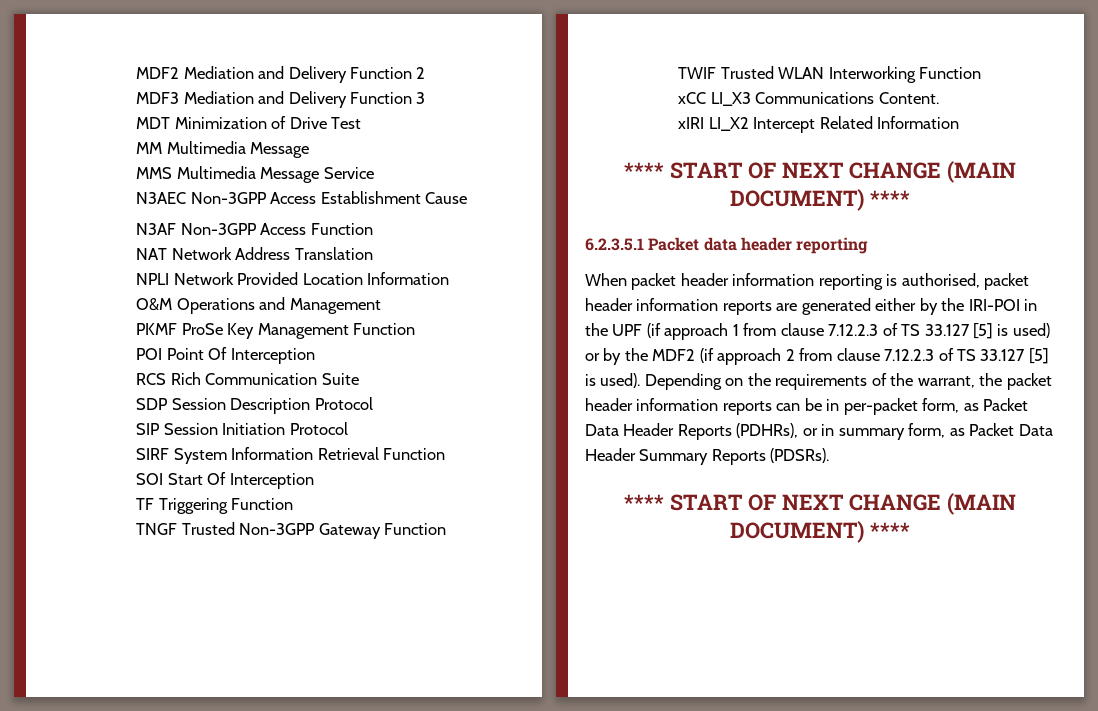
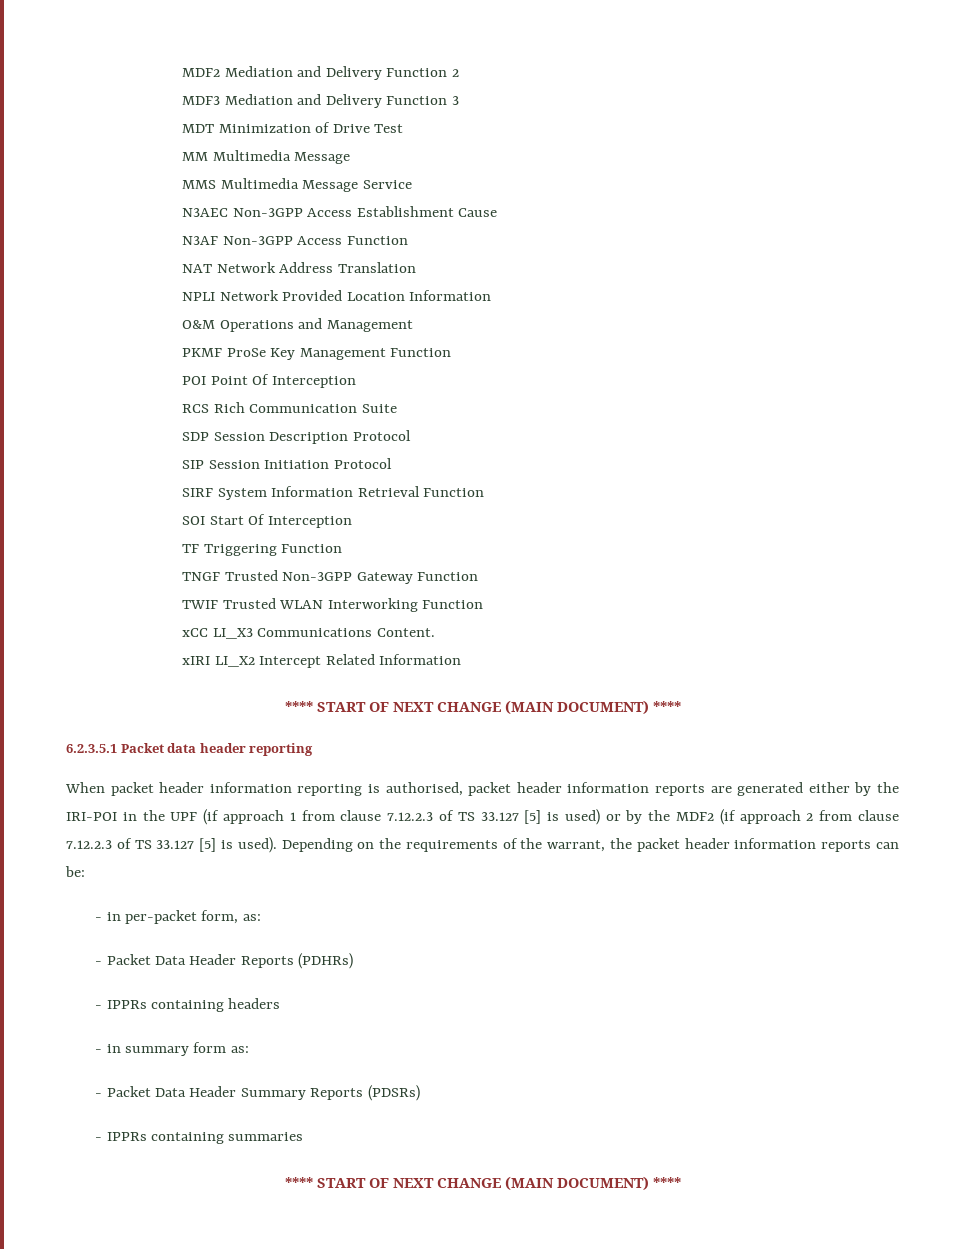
- Depending on the requirements of the warrant, the packet header information reports can be in per-packet form, as Packet Data Header Reports (PDHRs), or in summary form, as Packet Data Header Summary Reports (PDSRs).
+ Depending on the requirements of the warrant, the packet header information reports can be:
+ - in per-packet form, as:
+ - Packet Data Header Reports (PDHRs)
+ - IPPRs containing headers
+ - in summary form as:
+ - Packet Data Header Summary Reports (PDSRs)
+ - IPPRs containing summaries

